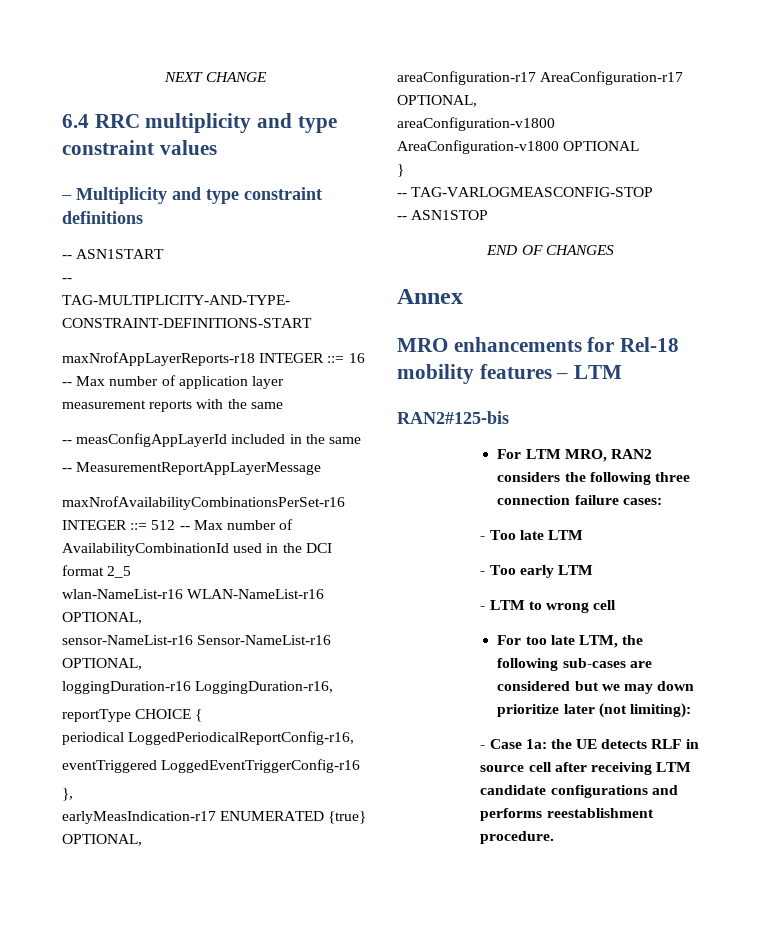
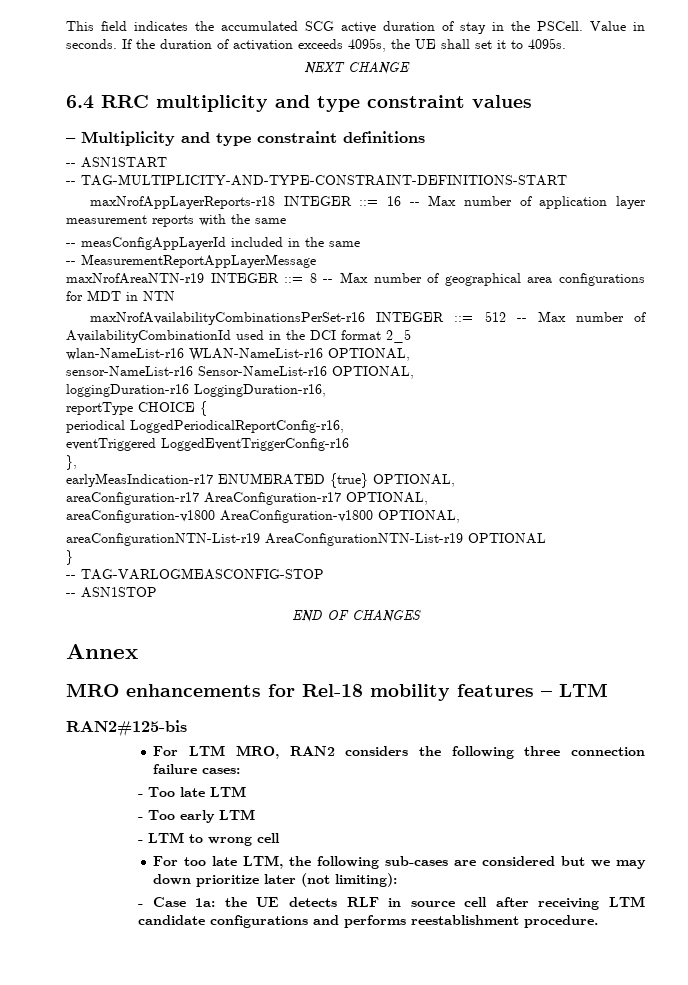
+ This field indicates the accumulated SCG active duration of stay in the PSCell. Value in seconds. If the duration of activation exceeds 4095s, the UE shall set it to 4095s.
+ maxNrofAreaNTN-r19 INTEGER ::= 8 -- Max number of geographical area configurations for MDT in NTN
- areaConfiguration-v1800 AreaConfiguration-v1800 OPTIONAL
+ areaConfiguration-v1800 AreaConfiguration-v1800 OPTIONAL,
+ areaConfigurationNTN-List-r19 AreaConfigurationNTN-List-r19 OPTIONAL

